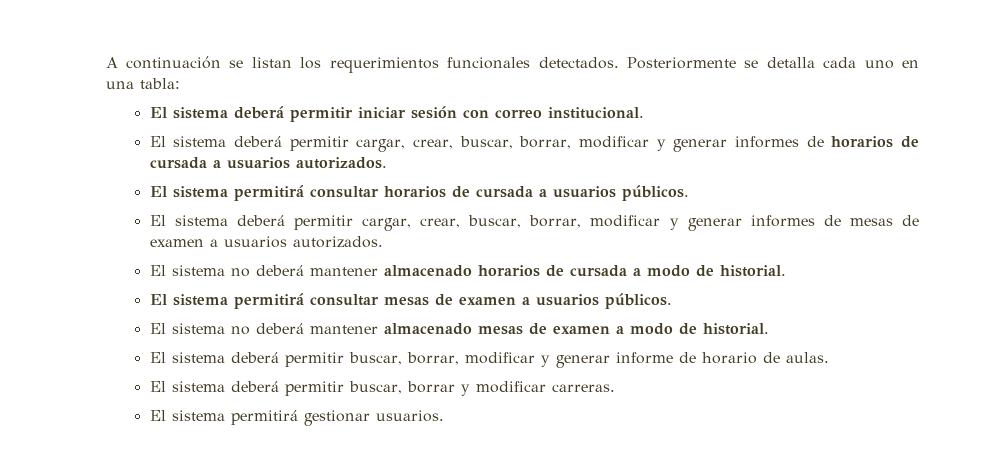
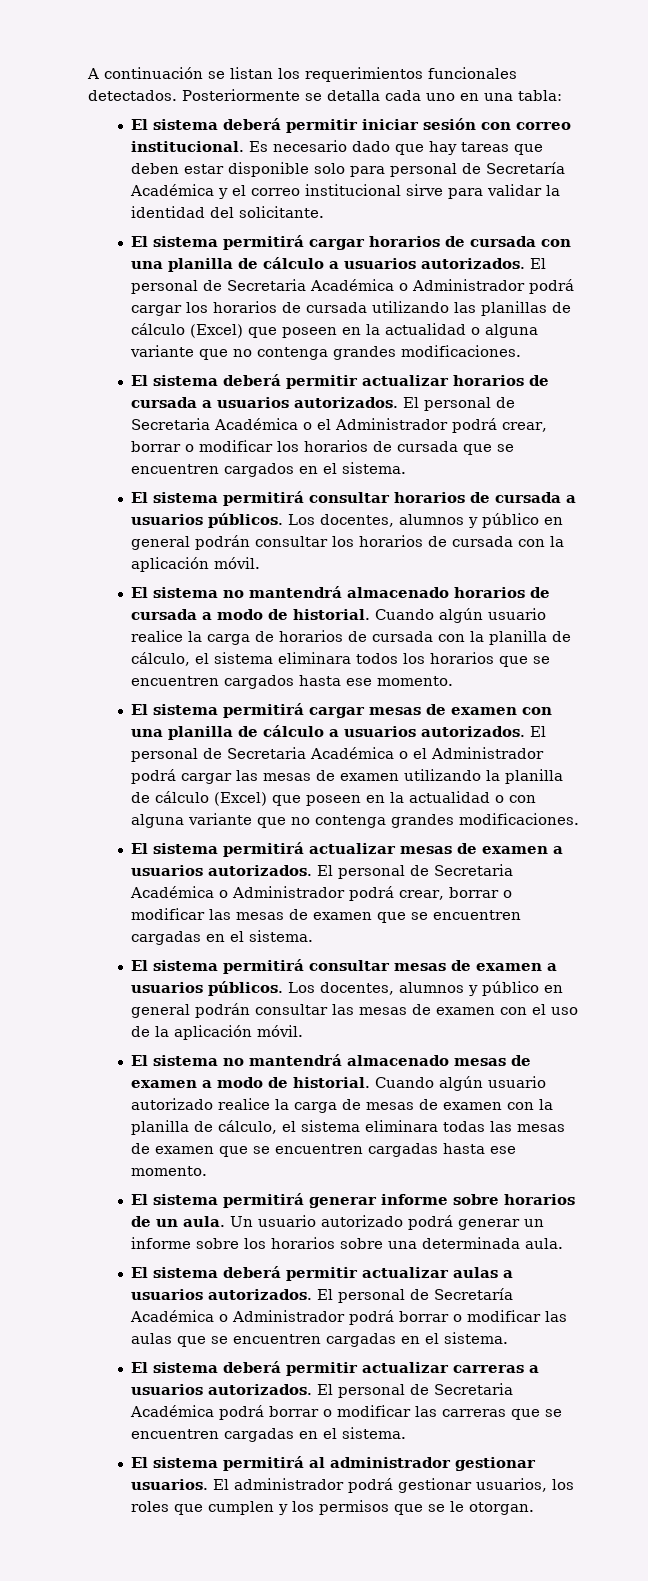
- El sistema deberá permitir iniciar sesión con correo institucional.
- El sistema deberá permitir cargar, crear, buscar, borrar, modificar y generar informes de horarios de cursada a usuarios autorizados.
+ El sistema deberá permitir iniciar sesión con correo institucional. Es necesario dado que hay tareas que deben estar disponible solo para personal de Secretaría Académica y el correo institucional sirve para validar la identidad del solicitante.
+ El sistema permitirá cargar horarios de cursada con una planilla de cálculo a usuarios autorizados. El personal de Secretaria Académica o Administrador podrá cargar los horarios de cursada utilizando las planillas de cálculo (Excel) que poseen en la actualidad o alguna variante que no contenga grandes modificaciones.
+ El sistema deberá permitir actualizar horarios de cursada a usuarios autorizados. El personal de Secretaria Académica o el Administrador podrá crear, borrar o modificar los horarios de cursada que se encuentren cargados en el sistema.
- El sistema permitirá consultar horarios de cursada a usuarios públicos.
- El sistema deberá permitir cargar, crear, buscar, borrar, modificar y generar informes de mesas de examen a usuarios autorizados.
- El sistema no deberá mantener almacenado horarios de cursada a modo de historial.
+ El sistema permitirá consultar horarios de cursada a usuarios públicos. Los docentes, alumnos y público en general podrán consultar los horarios de cursada con la aplicación móvil.
+ El sistema no mantendrá almacenado horarios de cursada a modo de historial. Cuando algún usuario realice la carga de horarios de cursada con la planilla de cálculo, el sistema eliminara todos los horarios que se encuentren cargados hasta ese momento.
+ El sistema permitirá cargar mesas de examen con una planilla de cálculo a usuarios autorizados. El personal de Secretaria Académica o el Administrador podrá cargar las mesas de examen utilizando la planilla de cálculo (Excel) que poseen en la actualidad o con alguna variante que no contenga grandes modificaciones.
+ El sistema permitirá actualizar mesas de examen a usuarios autorizados. El personal de Secretaria Académica o Administrador podrá crear, borrar o modificar las mesas de examen que se encuentren cargadas en el sistema.
- El sistema permitirá consultar mesas de examen a usuarios públicos.
- El sistema no deberá mantener almacenado mesas de examen a modo de historial.
- El sistema deberá permitir buscar, borrar, modificar y generar informe de horario de aulas.
- El sistema deberá permitir buscar, borrar y modificar carreras.
- El sistema permitirá gestionar usuarios.
+ El sistema permitirá consultar mesas de examen a usuarios públicos. Los docentes, alumnos y público en general podrán consultar las mesas de examen con el uso de la aplicación móvil.
+ El sistema no mantendrá almacenado mesas de examen a modo de historial. Cuando algún usuario autorizado realice la carga de mesas de examen con la planilla de cálculo, el sistema eliminara todas las mesas de examen que se encuentren cargadas hasta ese momento.
+ El sistema permitirá generar informe sobre horarios de un aula. Un usuario autorizado podrá generar un informe sobre los horarios sobre una determinada aula.
+ El sistema deberá permitir actualizar aulas a usuarios autorizados. El personal de Secretaría Académica o Administrador podrá borrar o modificar las aulas que se encuentren cargadas en el sistema.
+ El sistema deberá permitir actualizar carreras a usuarios autorizados. El personal de Secretaria Académica podrá borrar o modificar las carreras que se encuentren cargadas en el sistema.
+ El sistema permitirá al administrador gestionar usuarios. El administrador podrá gestionar usuarios, los roles que cumplen y los permisos que se le otorgan.

